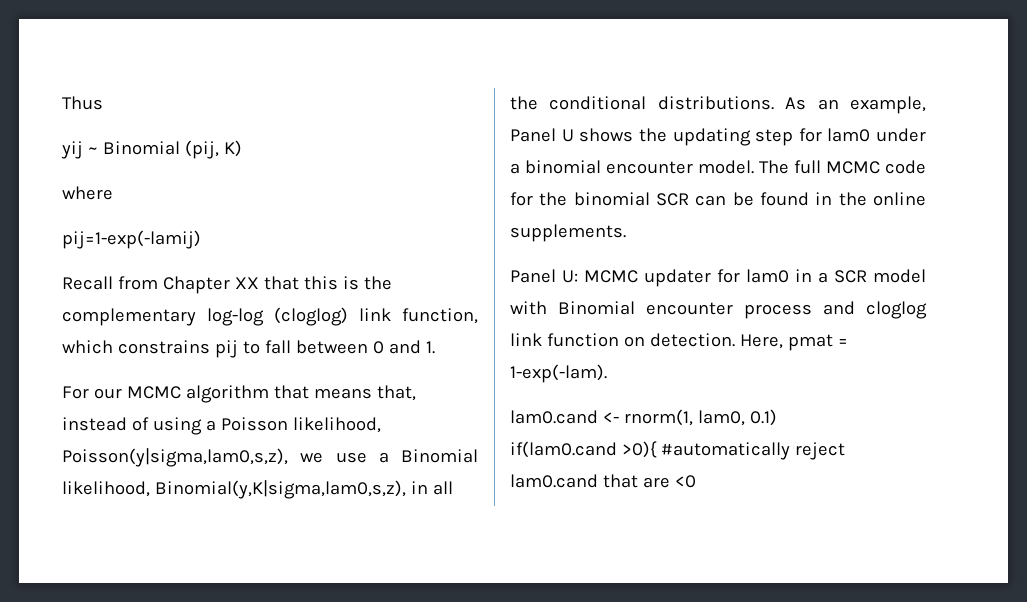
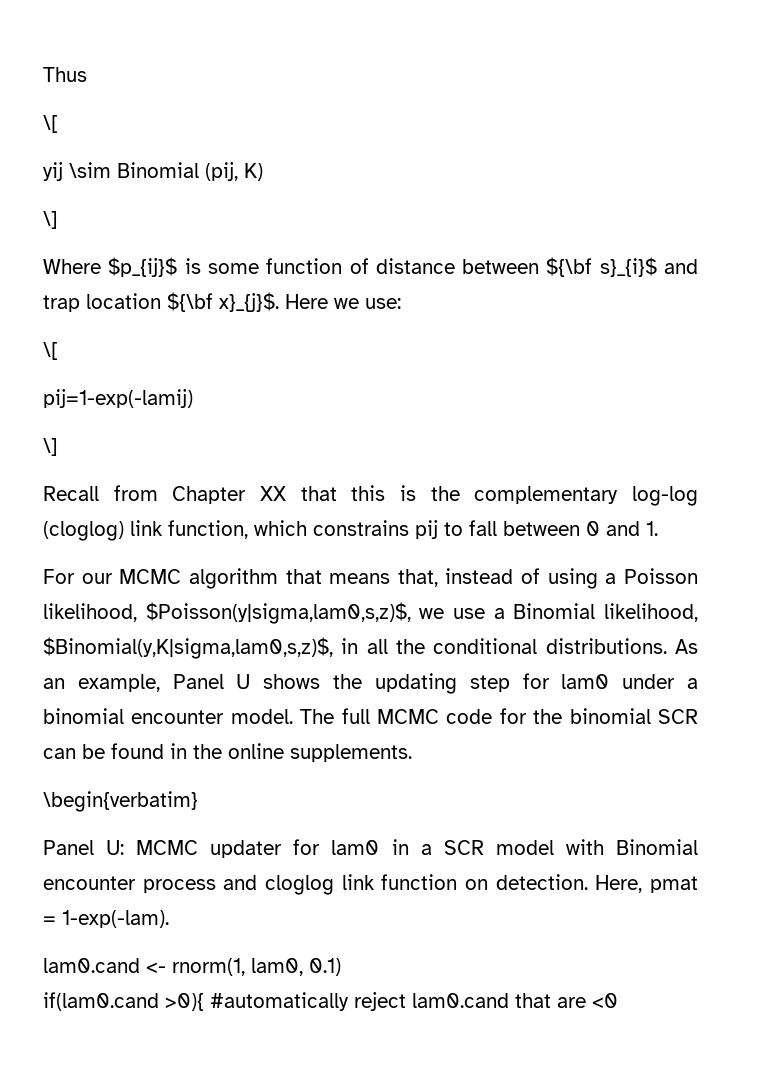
  Thus
+ \[
- yij ~ Binomial (pij, K)
- where
+ yij \sim Binomial (pij, K)
+ \]
+ Where $p_{ij}$ is some function of distance between ${\bf s}_{i}$ and trap location ${\bf x}_{j}$. Here we use:
+ \[
  pij=1-exp(-lamij)
+ \]
- For our MCMC algorithm that means that, instead of using a Poisson likelihood, Poisson(y|sigma,lam0,s,z), we use a Binomial likelihood, Binomial(y,K|sigma,lam0,s,z), in all the conditional distributions.
+ For our MCMC algorithm that means that, instead of using a Poisson likelihood, $Poisson(y|sigma,lam0,s,z)$, we use a Binomial likelihood, $Binomial(y,K|sigma,lam0,s,z)$, in all the conditional distributions.
+ \begin{verbatim}

